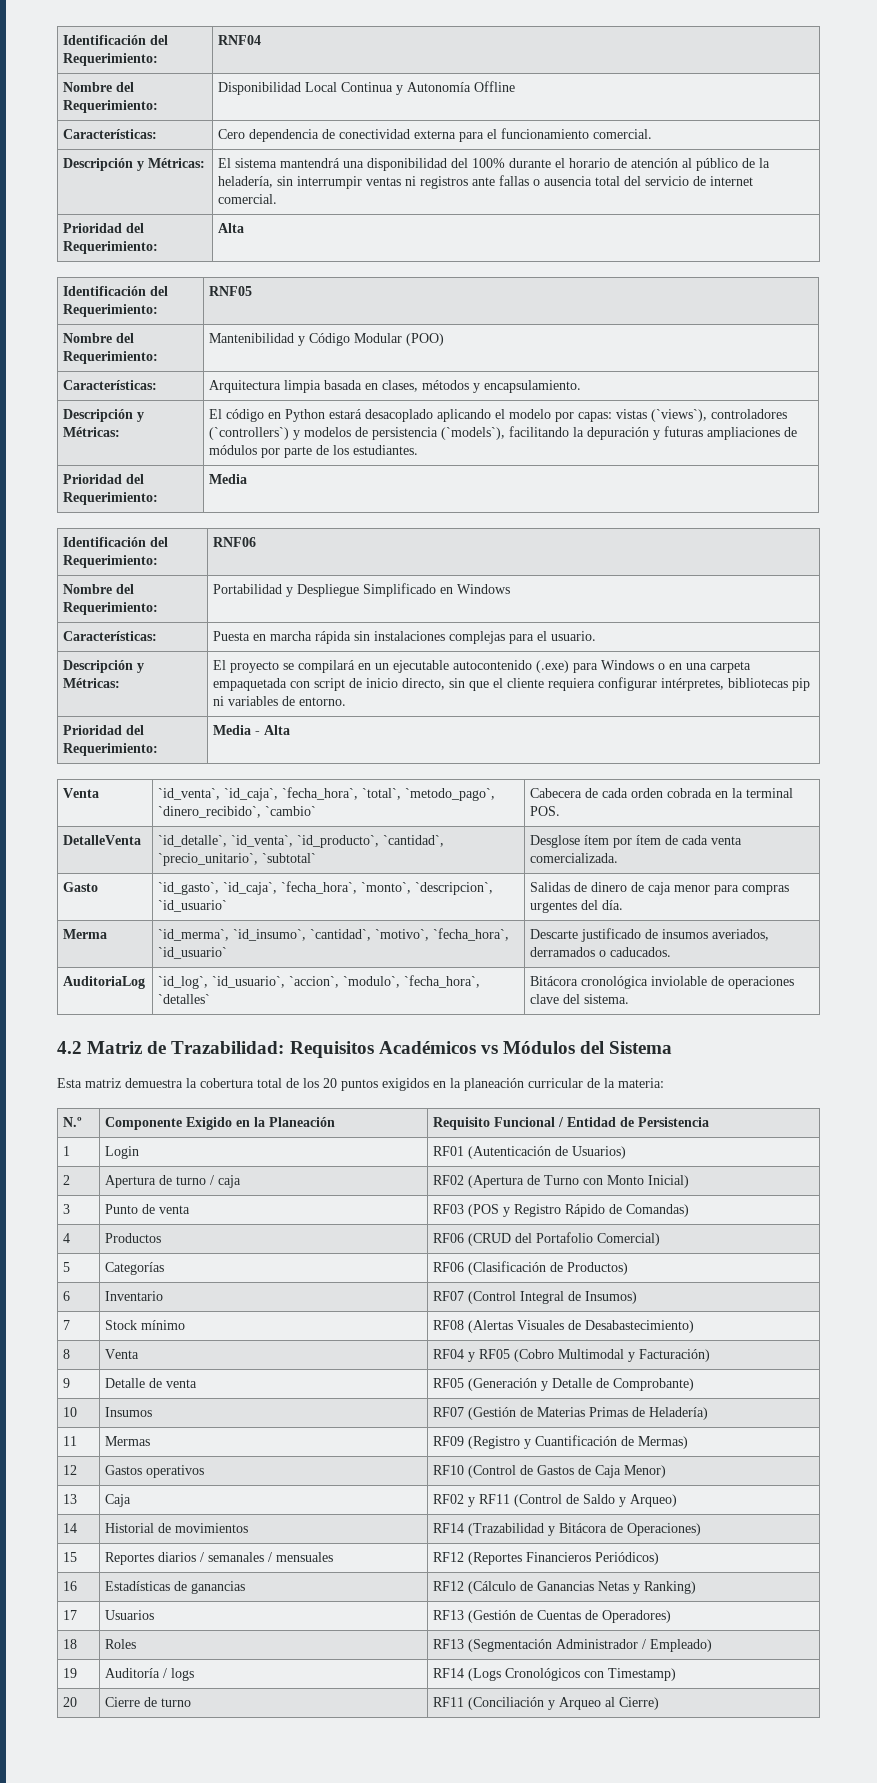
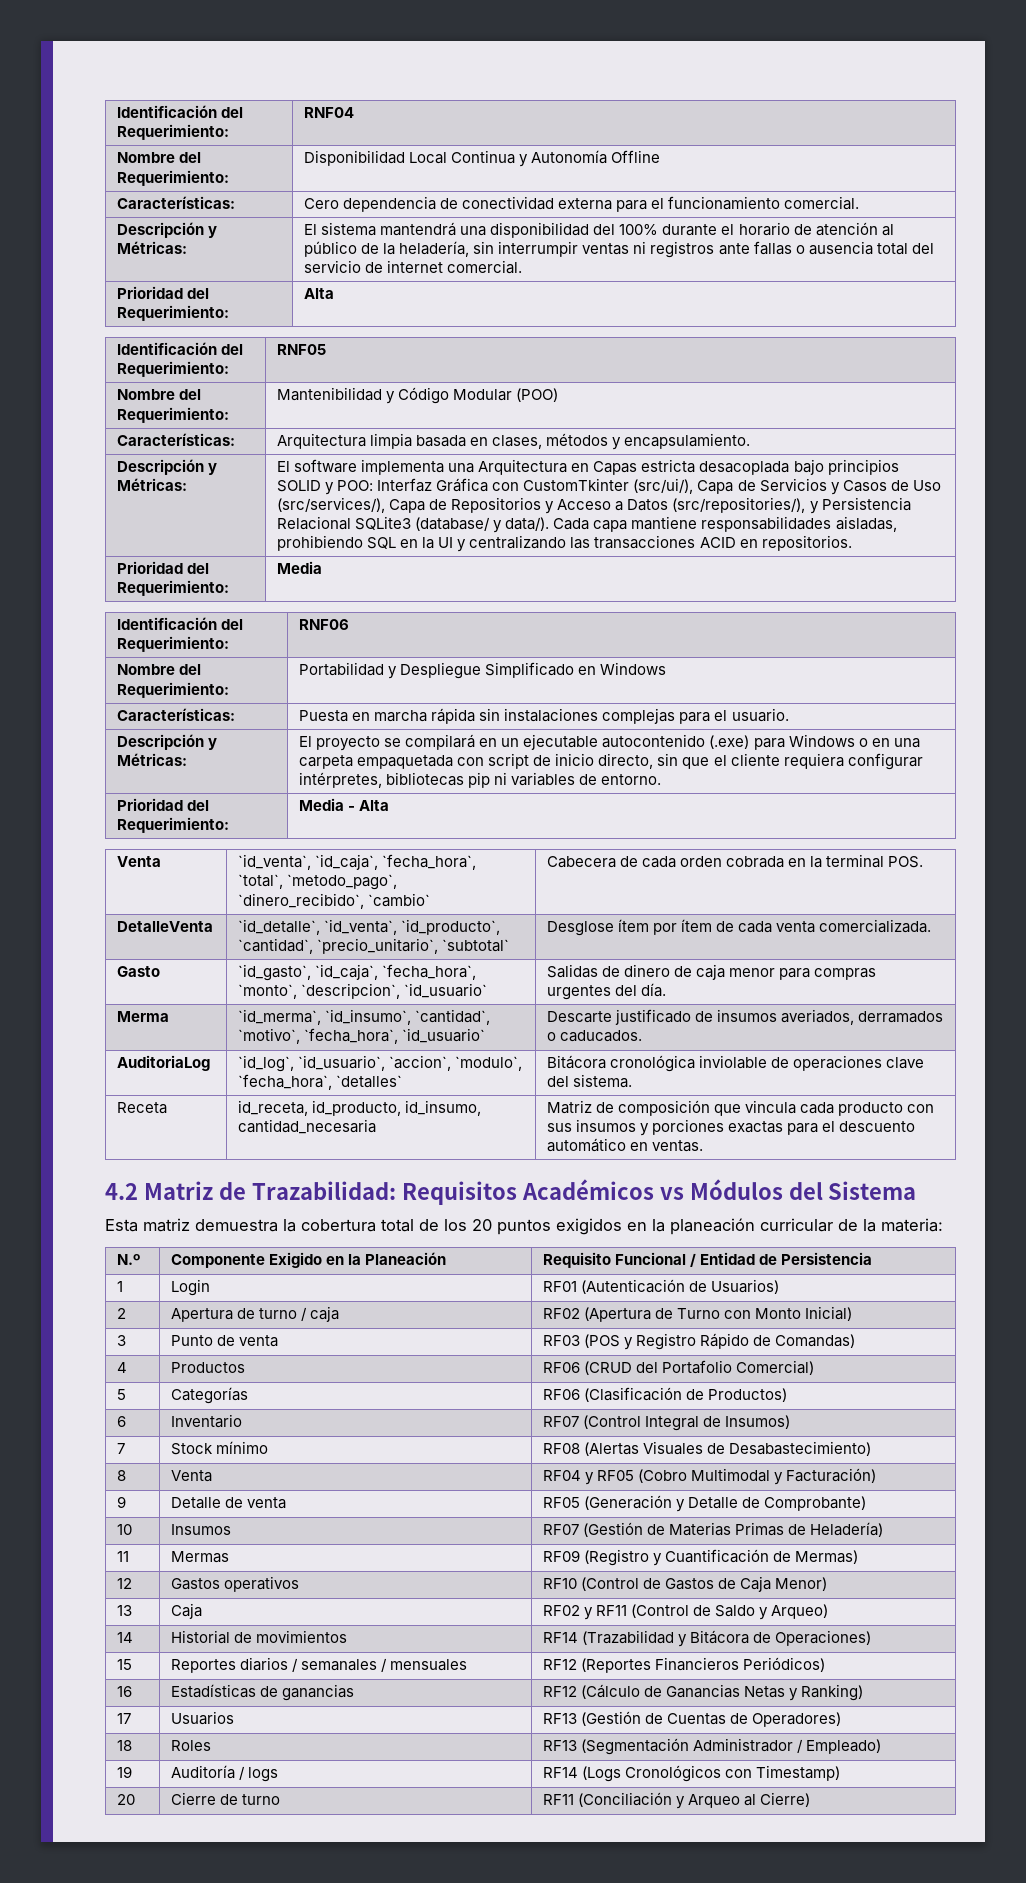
- El código en Python estará desacoplado aplicando el modelo por capas: vistas (`views`), controladores (`controllers`) y modelos de persistencia (`models`), facilitando la depuración y futuras ampliaciones de módulos por parte de los estudiantes.
+ El software implementa una Arquitectura en Capas estricta desacoplada bajo principios SOLID y POO: Interfaz Gráfica con CustomTkinter (src/ui/), Capa de Servicios y Casos de Uso (src/services/), Capa de Repositorios y Acceso a Datos (src/repositories/), y Persistencia Relacional SQLite3 (database/ y data/). Cada capa mantiene responsabilidades aisladas, prohibiendo SQL en la UI y centralizando las transacciones ACID en repositorios.
+ Receta | id_receta, id_producto, id_insumo, cantidad_necesaria | Matriz de composición que vincula cada producto con sus insumos y porciones exactas para el descuento automático en ventas.

